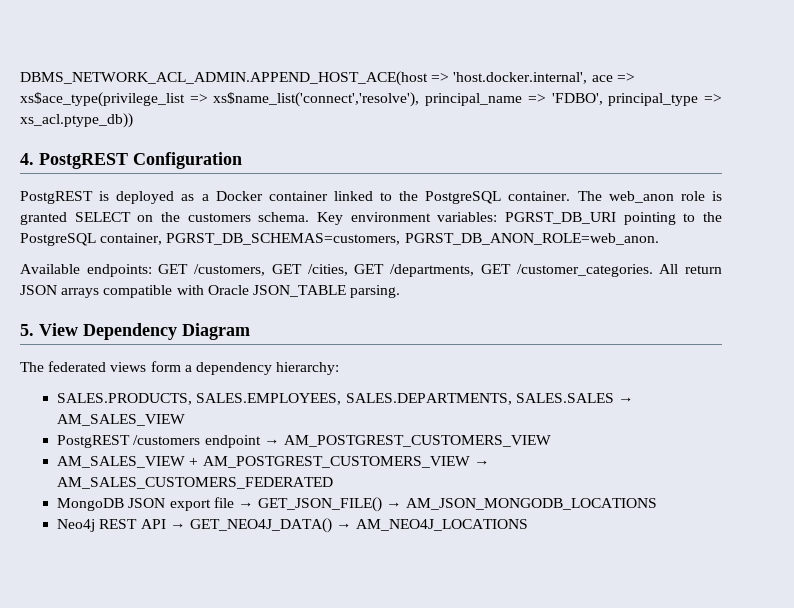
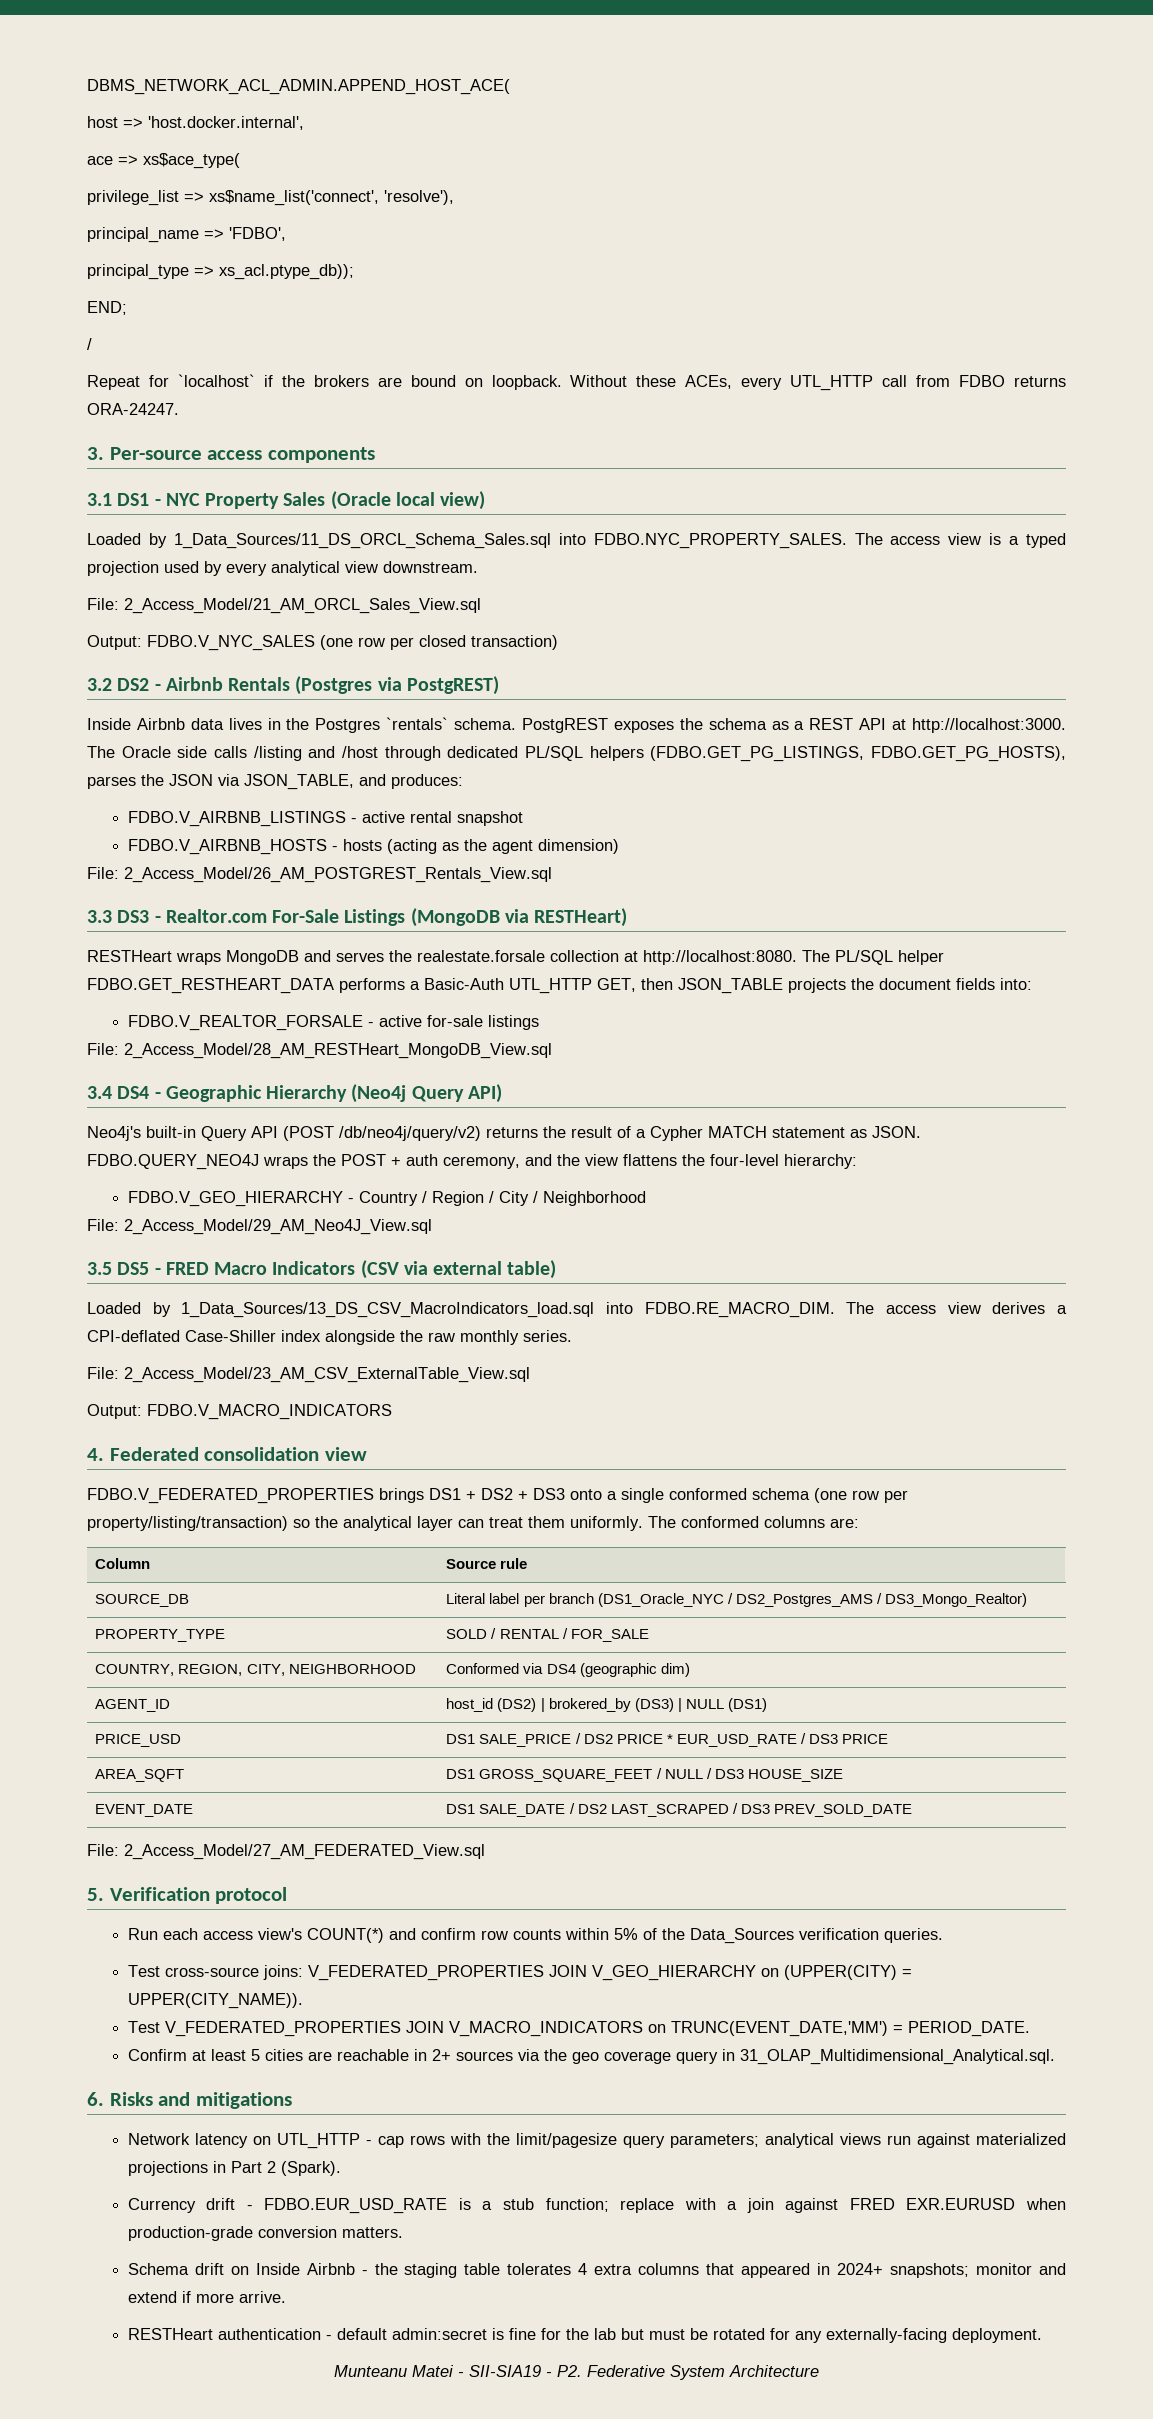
- DBMS_NETWORK_ACL_ADMIN.APPEND_HOST_ACE(host => 'host.docker.internal', ace => xs$ace_type(privilege_list => xs$name_list('connect','resolve'), principal_name => 'FDBO', principal_type => xs_acl.ptype_db))
- 4. PostgREST Configuration
- PostgREST is deployed as a Docker container linked to the PostgreSQL container. The web_anon role is granted SELECT on the customers schema. Key environment variables: PGRST_DB_URI pointing to the PostgreSQL container, PGRST_DB_SCHEMAS=customers, PGRST_DB_ANON_ROLE=web_anon.
- Available endpoints: GET /customers, GET /cities, GET /departments, GET /customer_categories. All return JSON arrays compatible with Oracle JSON_TABLE parsing.
- 5. View Dependency Diagram
- The federated views form a dependency hierarchy:
- SALES.PRODUCTS, SALES.EMPLOYEES, SALES.DEPARTMENTS, SALES.SALES → AM_SALES_VIEW
- PostgREST /customers endpoint → AM_POSTGREST_CUSTOMERS_VIEW
- AM_SALES_VIEW + AM_POSTGREST_CUSTOMERS_VIEW → AM_SALES_CUSTOMERS_FEDERATED
- MongoDB JSON export file → GET_JSON_FILE() → AM_JSON_MONGODB_LOCATIONS
- Neo4j REST API → GET_NEO4J_DATA() → AM_NEO4J_LOCATIONS
+ DBMS_NETWORK_ACL_ADMIN.APPEND_HOST_ACE(
+ host => 'host.docker.internal',
+ ace => xs$ace_type(
+ privilege_list => xs$name_list('connect', 'resolve'),
+ principal_name => 'FDBO',
+ principal_type => xs_acl.ptype_db));
+ END;
+ /
+ Repeat for `localhost` if the brokers are bound on loopback. Without these ACEs, every UTL_HTTP call from FDBO returns ORA-24247.
+ 3. Per-source access components
+ 3.1 DS1 - NYC Property Sales (Oracle local view)
+ Loaded by 1_Data_Sources/11_DS_ORCL_Schema_Sales.sql into FDBO.NYC_PROPERTY_SALES. The access view is a typed projection used by every analytical view downstream.
+ File: 2_Access_Model/21_AM_ORCL_Sales_View.sql
+ Output: FDBO.V_NYC_SALES (one row per closed transaction)
+ 3.2 DS2 - Airbnb Rentals (Postgres via PostgREST)
+ Inside Airbnb data lives in the Postgres `rentals` schema. PostgREST exposes the schema as a REST API at http://localhost:3000. The Oracle side calls /listing and /host through dedicated PL/SQL helpers (FDBO.GET_PG_LISTINGS, FDBO.GET_PG_HOSTS), parses the JSON via JSON_TABLE, and produces:
+ FDBO.V_AIRBNB_LISTINGS - active rental snapshot
+ FDBO.V_AIRBNB_HOSTS - hosts (acting as the agent dimension)
+ File: 2_Access_Model/26_AM_POSTGREST_Rentals_View.sql
+ 3.3 DS3 - Realtor.com For-Sale Listings (MongoDB via RESTHeart)
+ RESTHeart wraps MongoDB and serves the realestate.forsale collection at http://localhost:8080. The PL/SQL helper FDBO.GET_RESTHEART_DATA performs a Basic-Auth UTL_HTTP GET, then JSON_TABLE projects the document fields into:
+ FDBO.V_REALTOR_FORSALE - active for-sale listings
+ File: 2_Access_Model/28_AM_RESTHeart_MongoDB_View.sql
+ 3.4 DS4 - Geographic Hierarchy (Neo4j Query API)
+ Neo4j's built-in Query API (POST /db/neo4j/query/v2) returns the result of a Cypher MATCH statement as JSON. FDBO.QUERY_NEO4J wraps the POST + auth ceremony, and the view flattens the four-level hierarchy:
+ FDBO.V_GEO_HIERARCHY - Country / Region / City / Neighborhood
+ File: 2_Access_Model/29_AM_Neo4J_View.sql
+ 3.5 DS5 - FRED Macro Indicators (CSV via external table)
+ Loaded by 1_Data_Sources/13_DS_CSV_MacroIndicators_load.sql into FDBO.RE_MACRO_DIM. The access view derives a CPI-deflated Case-Shiller index alongside the raw monthly series.
+ File: 2_Access_Model/23_AM_CSV_ExternalTable_View.sql
+ Output: FDBO.V_MACRO_INDICATORS
+ 4. Federated consolidation view
+ FDBO.V_FEDERATED_PROPERTIES brings DS1 + DS2 + DS3 onto a single conformed schema (one row per property/listing/transaction) so the analytical layer can treat them uniformly. The conformed columns are:
+ Column | Source rule
+ SOURCE_DB | Literal label per branch (DS1_Oracle_NYC / DS2_Postgres_AMS / DS3_Mongo_Realtor)
+ PROPERTY_TYPE | SOLD / RENTAL / FOR_SALE
+ COUNTRY, REGION, CITY, NEIGHBORHOOD | Conformed via DS4 (geographic dim)
+ AGENT_ID | host_id (DS2) | brokered_by (DS3) | NULL (DS1)
+ PRICE_USD | DS1 SALE_PRICE / DS2 PRICE * EUR_USD_RATE / DS3 PRICE
+ AREA_SQFT | DS1 GROSS_SQUARE_FEET / NULL / DS3 HOUSE_SIZE
+ EVENT_DATE | DS1 SALE_DATE / DS2 LAST_SCRAPED / DS3 PREV_SOLD_DATE
+ File: 2_Access_Model/27_AM_FEDERATED_View.sql
+ 5. Verification protocol
+ Run each access view's COUNT(*) and confirm row counts within 5% of the Data_Sources verification queries.
+ Test cross-source joins: V_FEDERATED_PROPERTIES JOIN V_GEO_HIERARCHY on (UPPER(CITY) = UPPER(CITY_NAME)).
+ Test V_FEDERATED_PROPERTIES JOIN V_MACRO_INDICATORS on TRUNC(EVENT_DATE,'MM') = PERIOD_DATE.
+ Confirm at least 5 cities are reachable in 2+ sources via the geo coverage query in 31_OLAP_Multidimensional_Analytical.sql.
+ 6. Risks and mitigations
+ Network latency on UTL_HTTP - cap rows with the limit/pagesize query parameters; analytical views run against materialized projections in Part 2 (Spark).
+ Currency drift - FDBO.EUR_USD_RATE is a stub function; replace with a join against FRED EXR.EURUSD when production-grade conversion matters.
+ Schema drift on Inside Airbnb - the staging table tolerates 4 extra columns that appeared in 2024+ snapshots; monitor and extend if more arrive.
+ RESTHeart authentication - default admin:secret is fine for the lab but must be rotated for any externally-facing deployment.
+ Munteanu Matei - SII-SIA19 - P2. Federative System Architecture

